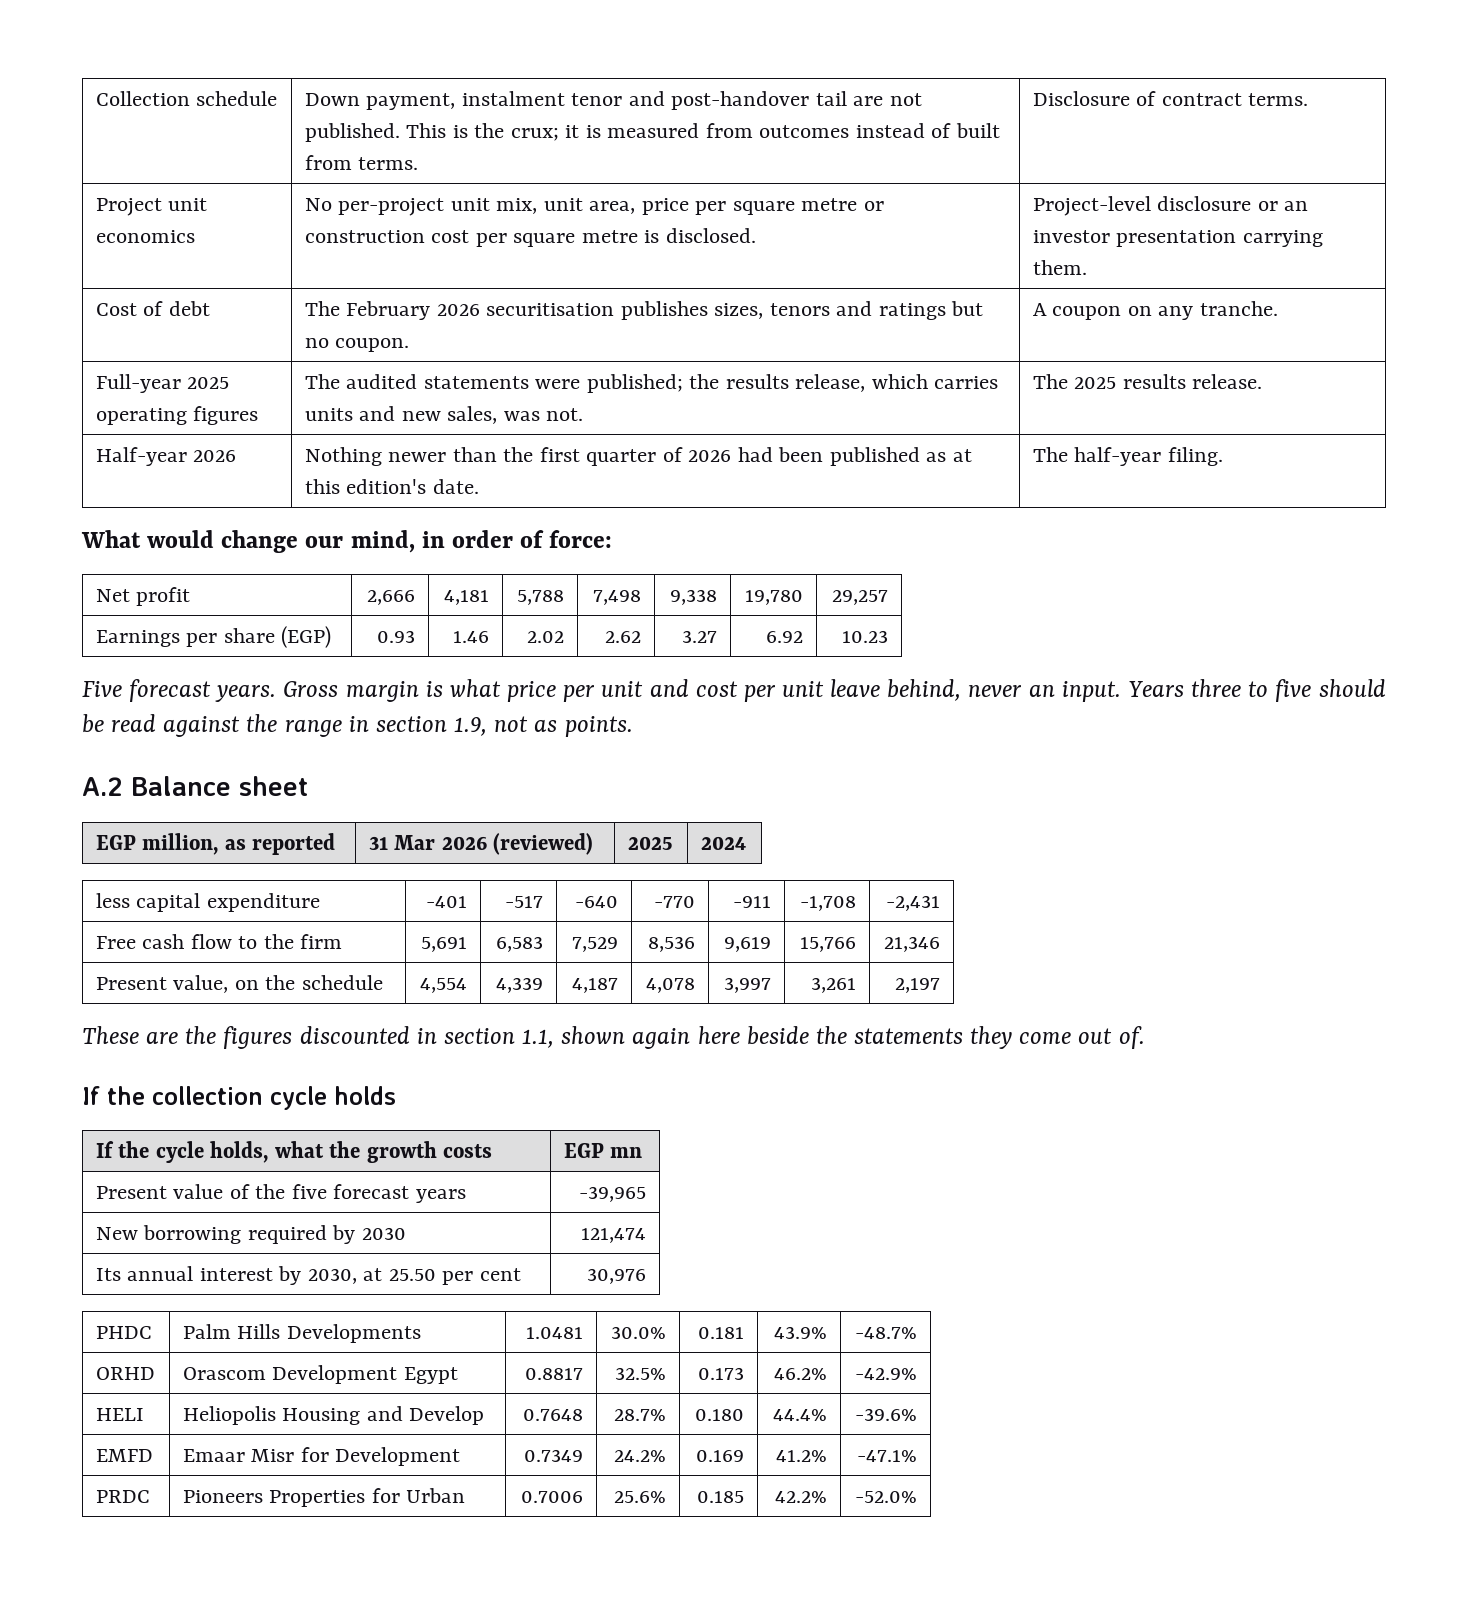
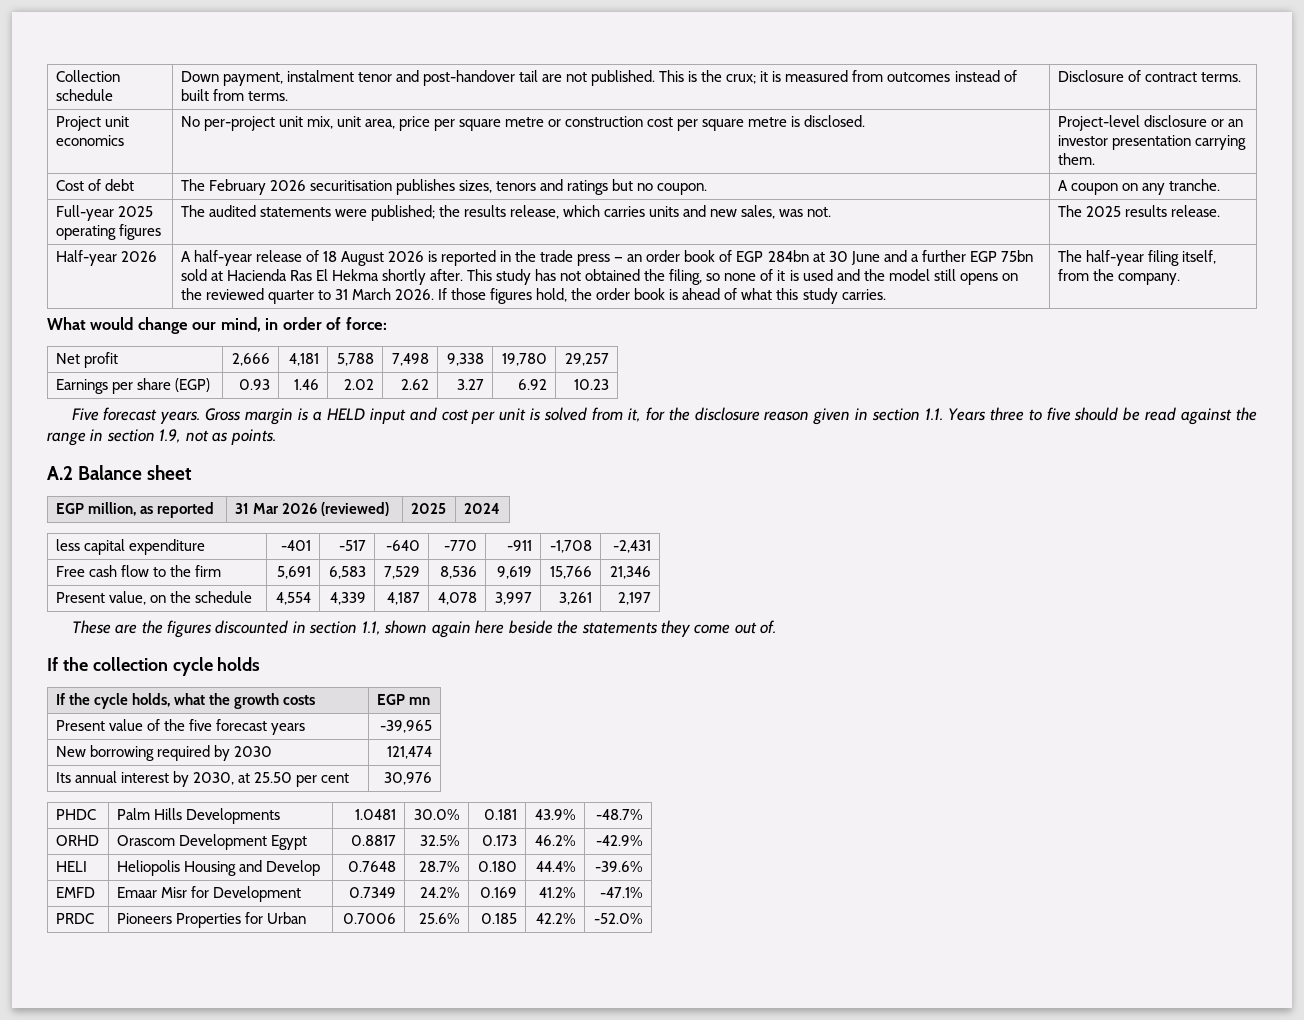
- Nothing newer than the first quarter of 2026 had been published as at this edition's date. | The half-year filing.
+ A half-year release of 18 August 2026 is reported in the trade press — an order book of EGP 284bn at 30 June and a further EGP 75bn sold at Hacienda Ras El Hekma shortly after. This study has not obtained the filing, so none of it is used and the model still opens on the reviewed quarter to 31 March 2026. If those figures hold, the order book is ahead of what this study carries. | The half-year filing itself, from the company.
- Gross margin is what price per unit and cost per unit leave behind, never an input. Years three to five should be read against the range in section 1.9, not as points.
+ Gross margin is a HELD input and cost per unit is solved from it, for the disclosure reason given in section 1.1. Years three to five should be read against the range in section 1.9, not as points.

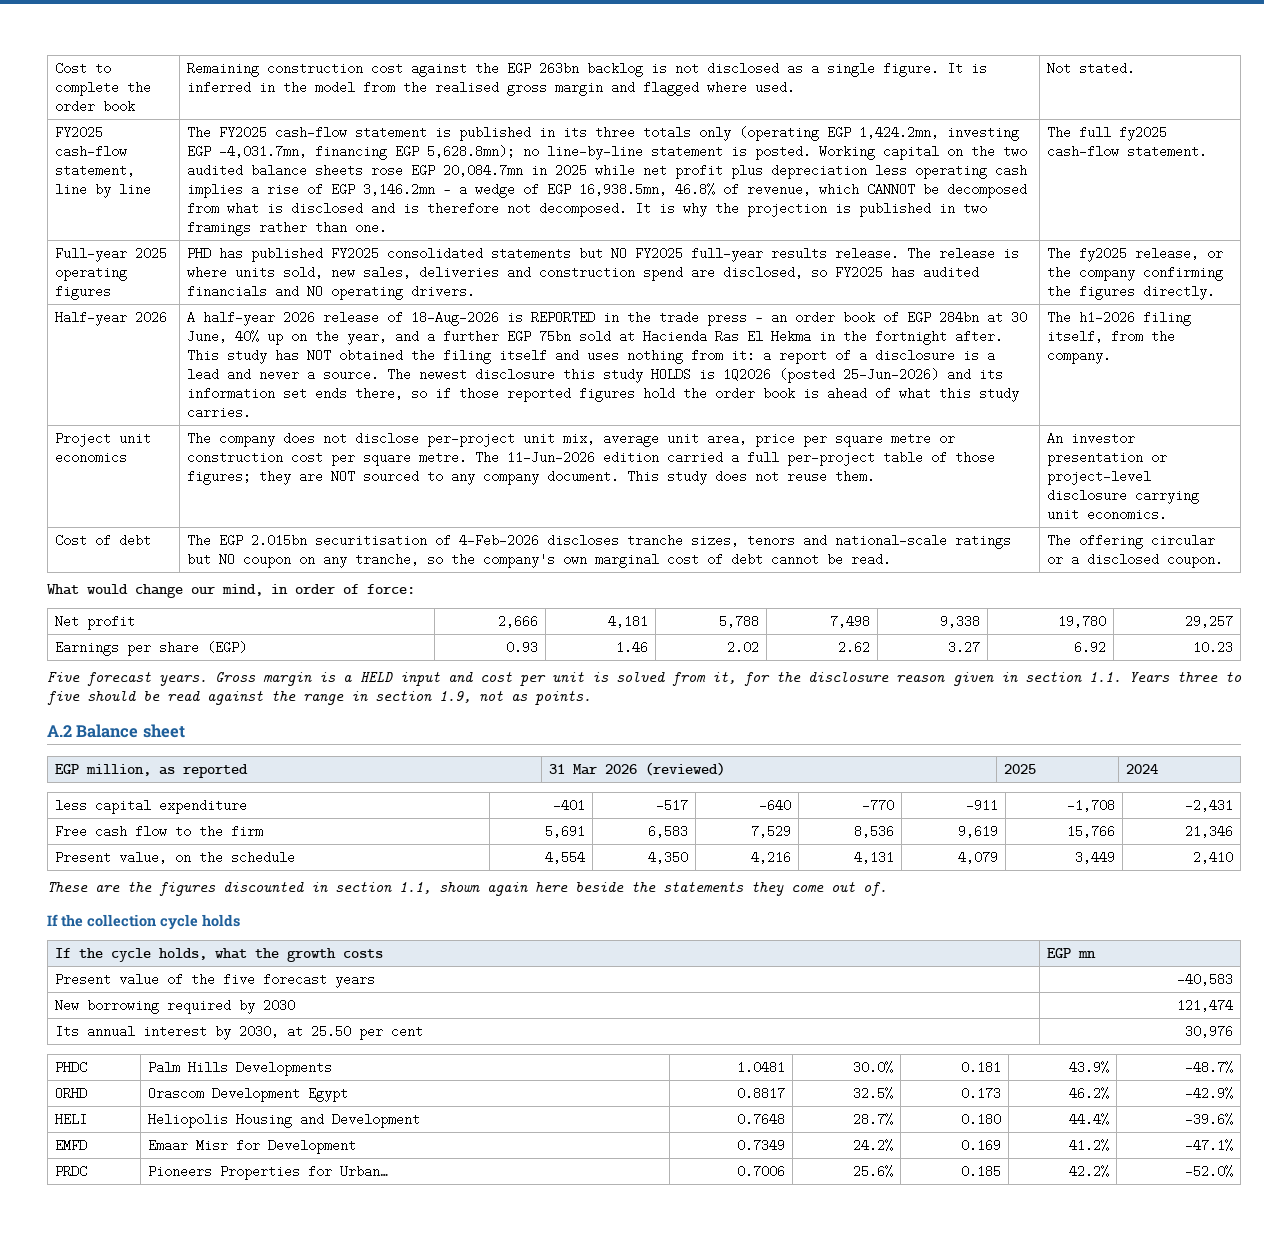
- Collection schedule | Down payment, instalment tenor and post-handover tail are not published. This is the crux; it is measured from outcomes instead of built from terms. | Disclosure of contract terms.
- Project unit economics | No per-project unit mix, unit area, price per square metre or construction cost per square metre is disclosed. | Project-level disclosure or an investor presentation carrying them.
- Cost of debt | The February 2026 securitisation publishes sizes, tenors and ratings but no coupon. | A coupon on any tranche.
- Full-year 2025 operating figures | The audited statements were published; the results release, which carries units and new sales, was not. | The 2025 results release.
+ Cost to complete the order book | Remaining construction cost against the EGP 263bn backlog is not disclosed as a single figure. It is inferred in the model from the realised gross margin and flagged where used. | Not stated.
+ FY2025 cash-flow statement, line by line | The FY2025 cash-flow statement is published in its three totals only (operating EGP 1,424.2mn, investing EGP -4,031.7mn, financing EGP 5,628.8mn); no line-by-line statement is posted. Working capital on the two audited balance sheets rose EGP 20,084.7mn in 2025 while net profit plus depreciation less operating cash implies a rise of EGP 3,146.2mn — a wedge of EGP 16,938.5mn, 46.8% of revenue, which CANNOT be decomposed from what is disclosed and is therefore not decomposed. It is why the projection is published in two framings rather than one. | The full fy2025 cash-flow statement.
+ Full-year 2025 operating figures | PHD has published FY2025 consolidated statements but NO FY2025 full-year results release. The release is where units sold, new sales, deliveries and construction spend are disclosed, so FY2025 has audited financials and NO operating drivers. | The fy2025 release, or the company confirming the figures directly.
- A half-year release of 18 August 2026 is reported in the trade press — an order book of EGP 284bn at 30 June and a further EGP 75bn sold at Hacienda Ras El Hekma shortly after.
+ A half-year 2026 release of 18-Aug-2026 is REPORTED in the trade press — an order book of EGP 284bn at 30 June, 40% up on the year, and a further EGP 75bn sold at Hacienda Ras El Hekma in the fortnight after.
- This study has not obtained the filing, so none of it is used and the model still opens on the reviewed quarter to 31 March 2026. If those figures hold, the order book is ahead of what this study carries.
+ This study has NOT obtained the filing itself and uses nothing from it: a report of a disclosure is a lead and never a source. The newest disclosure this study HOLDS is 1Q2026 (posted 25-Jun-2026) and its information set ends there, so if those reported figures hold the order book is ahead of what this study carries.
- The half-year filing itself, from the company.
+ The h1-2026 filing itself, from the company.
+ Project unit economics | The company does not disclose per-project unit mix, average unit area, price per square metre or construction cost per square metre. The 11-Jun-2026 edition carried a full per-project table of those figures; they are NOT sourced to any company document. This study does not reuse them. | An investor presentation or project-level disclosure carrying unit economics.
+ Cost of debt | The EGP 2.015bn securitisation of 4-Feb-2026 discloses tranche sizes, tenors and national-scale ratings but NO coupon on any tranche, so the company's own marginal cost of debt cannot be read. | The offering circular or a disclosed coupon.
- Present value, on the schedule | 4,554 | 4,339 | 4,187 | 4,078 | 3,997 | 3,261 | 2,197
+ Present value, on the schedule | 4,554 | 4,350 | 4,216 | 4,131 | 4,079 | 3,449 | 2,410
- Present value of the five forecast years | -39,965
+ Present value of the five forecast years | -40,583
- HELI | Heliopolis Housing and Develop | 0.7648 | 28.7% | 0.180 | 44.4% | -39.6%
+ HELI | Heliopolis Housing and Development | 0.7648 | 28.7% | 0.180 | 44.4% | -39.6%
- PRDC | Pioneers Properties for Urban | 0.7006 | 25.6% | 0.185 | 42.2% | -52.0%
+ PRDC | Pioneers Properties for Urban… | 0.7006 | 25.6% | 0.185 | 42.2% | -52.0%

